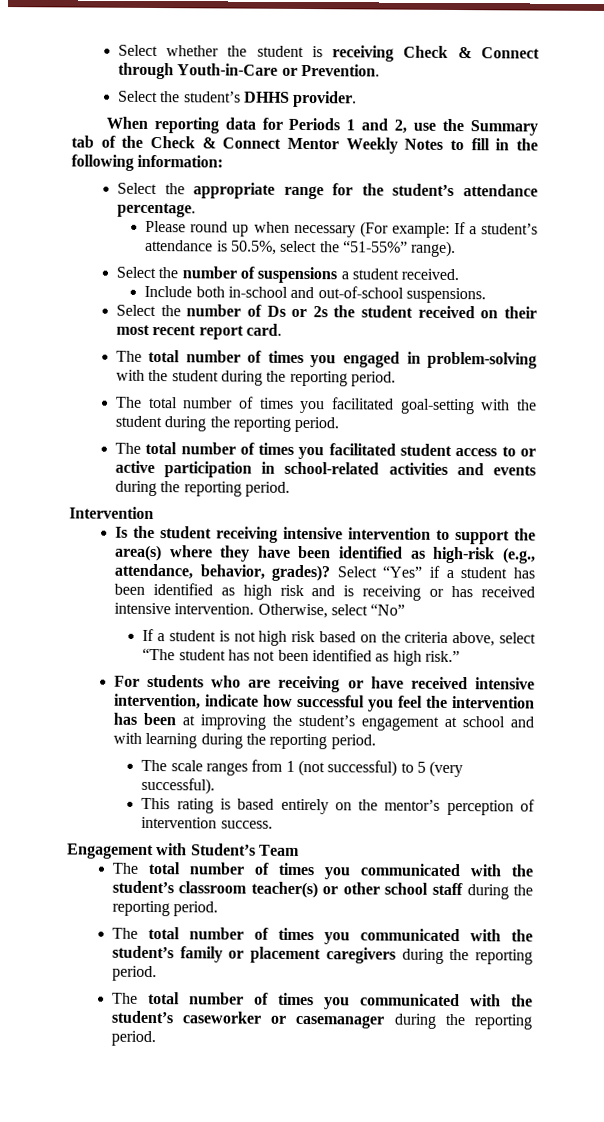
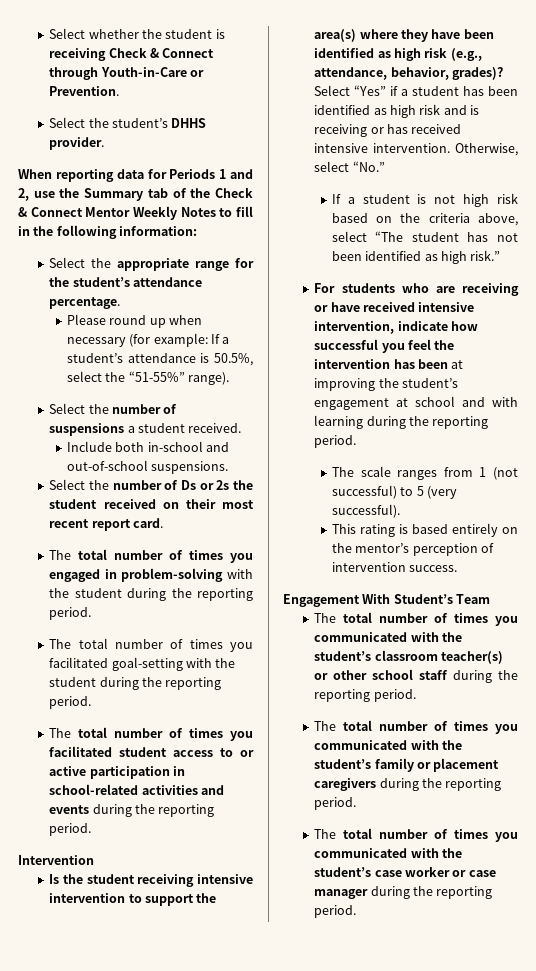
- Please round up when necessary (For example: If a student’s attendance is 50.5%, select the “51-55%” range).
+ Please round up when necessary (for example: If a student’s attendance is 50.5%, select the “51-55%” range).
- Is the student receiving intensive intervention to support the area(s) where they have been identified as high-risk (e.g., attendance, behavior, grades)?
+ Is the student receiving intensive intervention to support the area(s) where they have been identified as high risk (e.g., attendance, behavior, grades)?
- Otherwise, select “No”
+ Otherwise, select “No.”
- Engagement with Student’s Team
+ Engagement With Student’s Team
- The total number of times you communicated with the student’s caseworker or casemanager during the reporting period.
+ The total number of times you communicated with the student’s case worker or case manager during the reporting period.

